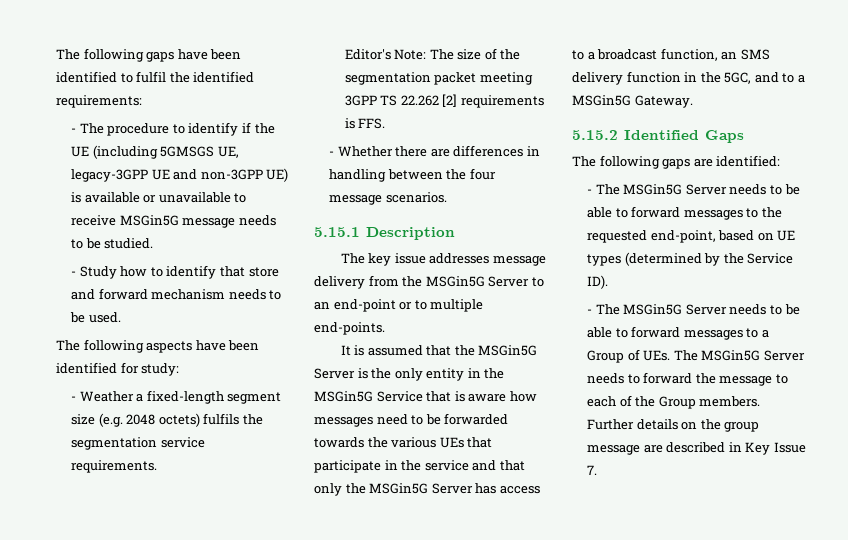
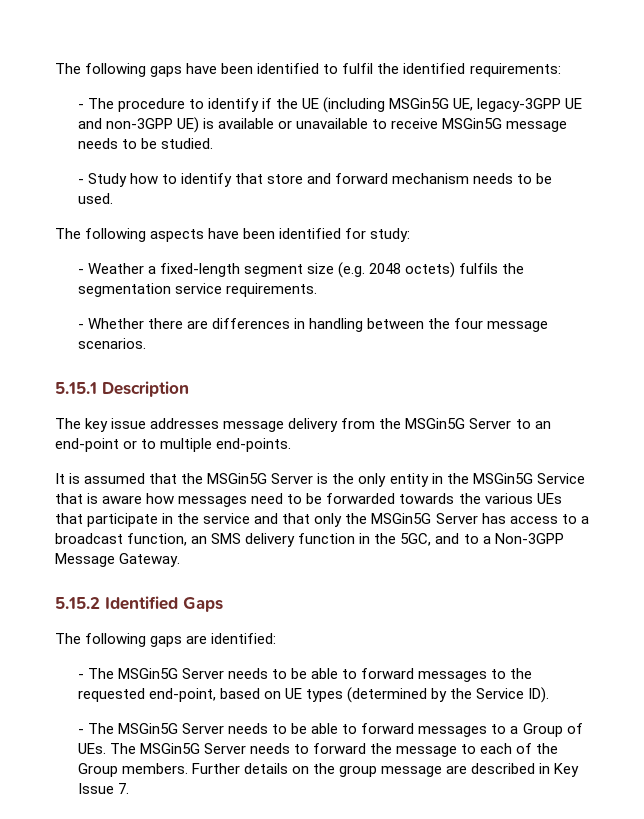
- - The procedure to identify if the UE (including 5GMSGS UE, legacy-3GPP UE and non-3GPP UE) is available or unavailable to receive MSGin5G message needs to be studied.
+ - The procedure to identify if the UE (including MSGin5G UE, legacy-3GPP UE and non-3GPP UE) is available or unavailable to receive MSGin5G message needs to be studied.
- Editor's Note: The size of the segmentation packet meeting 3GPP TS 22.262 [2] requirements is FFS.
- It is assumed that the MSGin5G Server is the only entity in the MSGin5G Service that is aware how messages need to be forwarded towards the various UEs that participate in the service and that only the MSGin5G Server has access to a broadcast function, an SMS delivery function in the 5GC, and to a MSGin5G Gateway.
+ It is assumed that the MSGin5G Server is the only entity in the MSGin5G Service that is aware how messages need to be forwarded towards the various UEs that participate in the service and that only the MSGin5G Server has access to a broadcast function, an SMS delivery function in the 5GC, and to a Non-3GPP Message Gateway.

